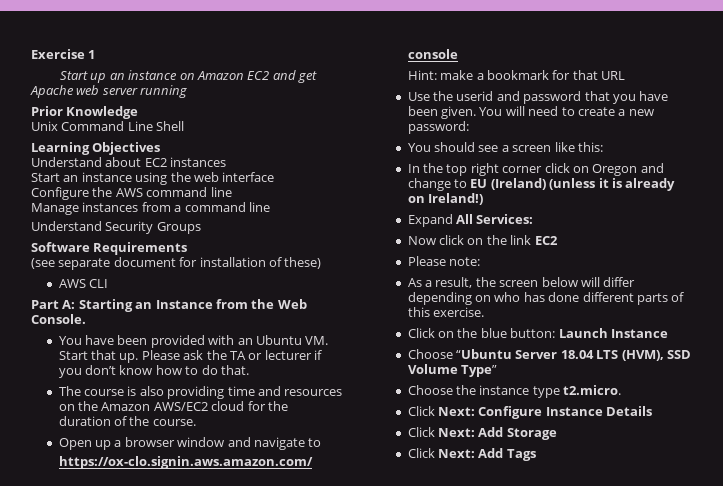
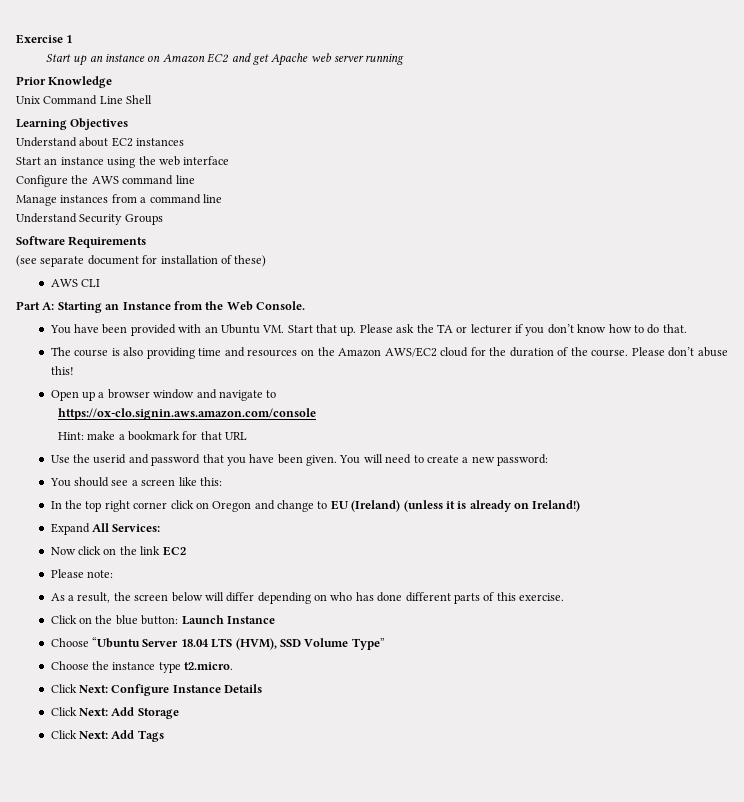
+ Please don’t abuse this!

